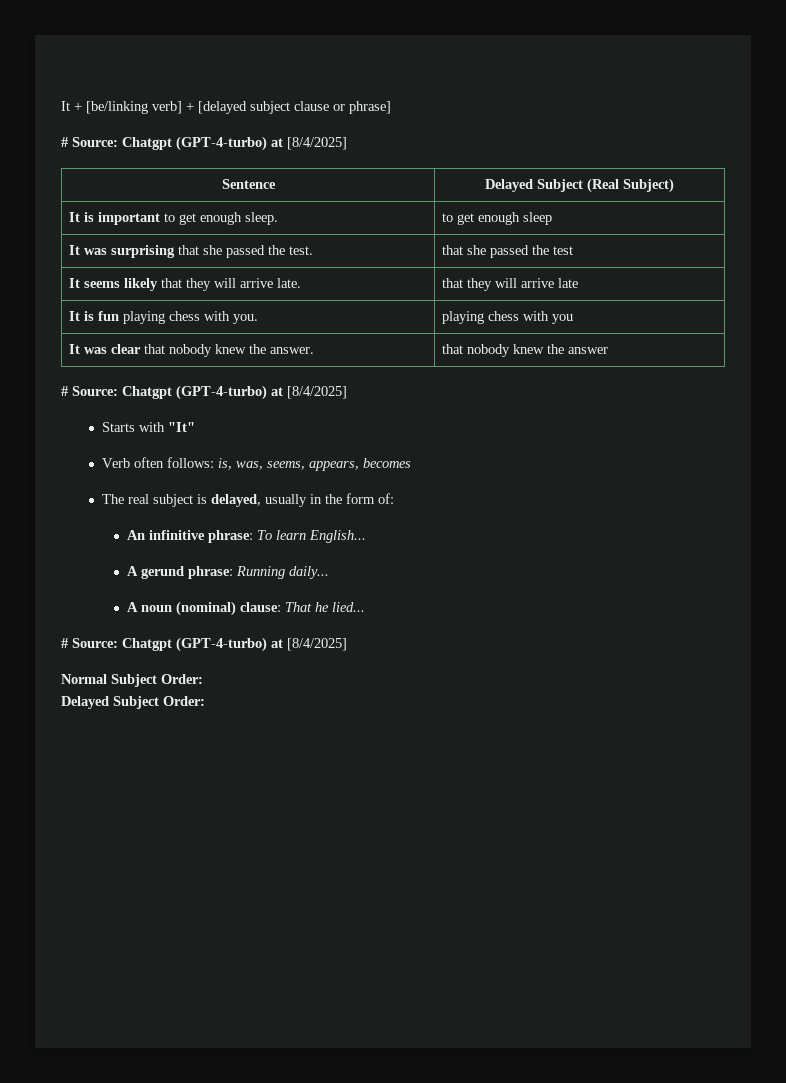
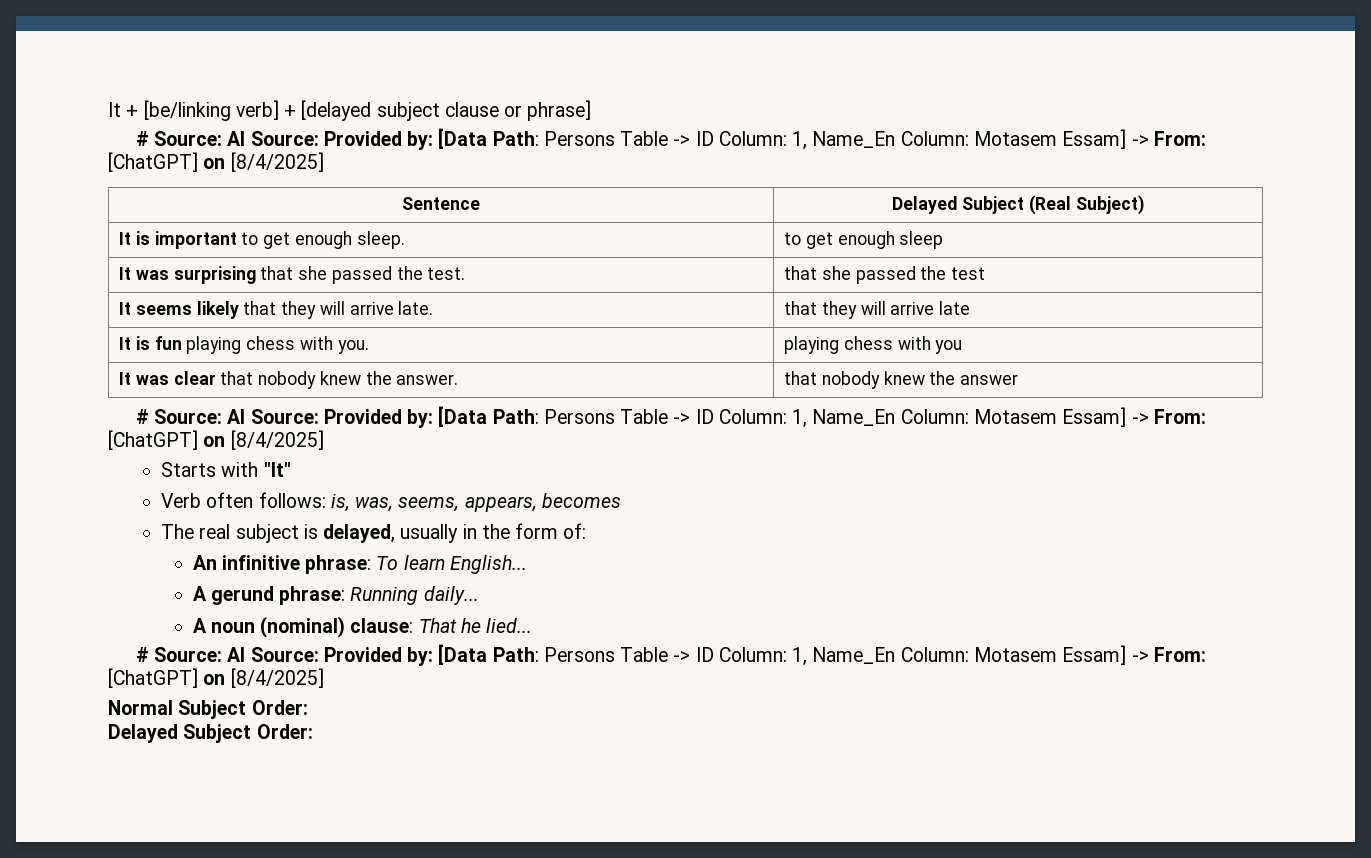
  It + [be/linking verb] + [delayed subject clause or phrase]
- # Source: Chatgpt (GPT-4-turbo) at [8/4/2025]
+ # Source: AI Source: Provided by: [Data Path: Persons Table -> ID Column: 1, Name_En Column: Motasem Essam] -> From: [ChatGPT] on [8/4/2025]
  It was clear that nobody knew the answer. | that nobody knew the answer
- # Source: Chatgpt (GPT-4-turbo) at [8/4/2025]
+ # Source: AI Source: Provided by: [Data Path: Persons Table -> ID Column: 1, Name_En Column: Motasem Essam] -> From: [ChatGPT] on [8/4/2025]
  A noun (nominal) clause: That he lied...
- # Source: Chatgpt (GPT-4-turbo) at [8/4/2025]
+ # Source: AI Source: Provided by: [Data Path: Persons Table -> ID Column: 1, Name_En Column: Motasem Essam] -> From: [ChatGPT] on [8/4/2025]

